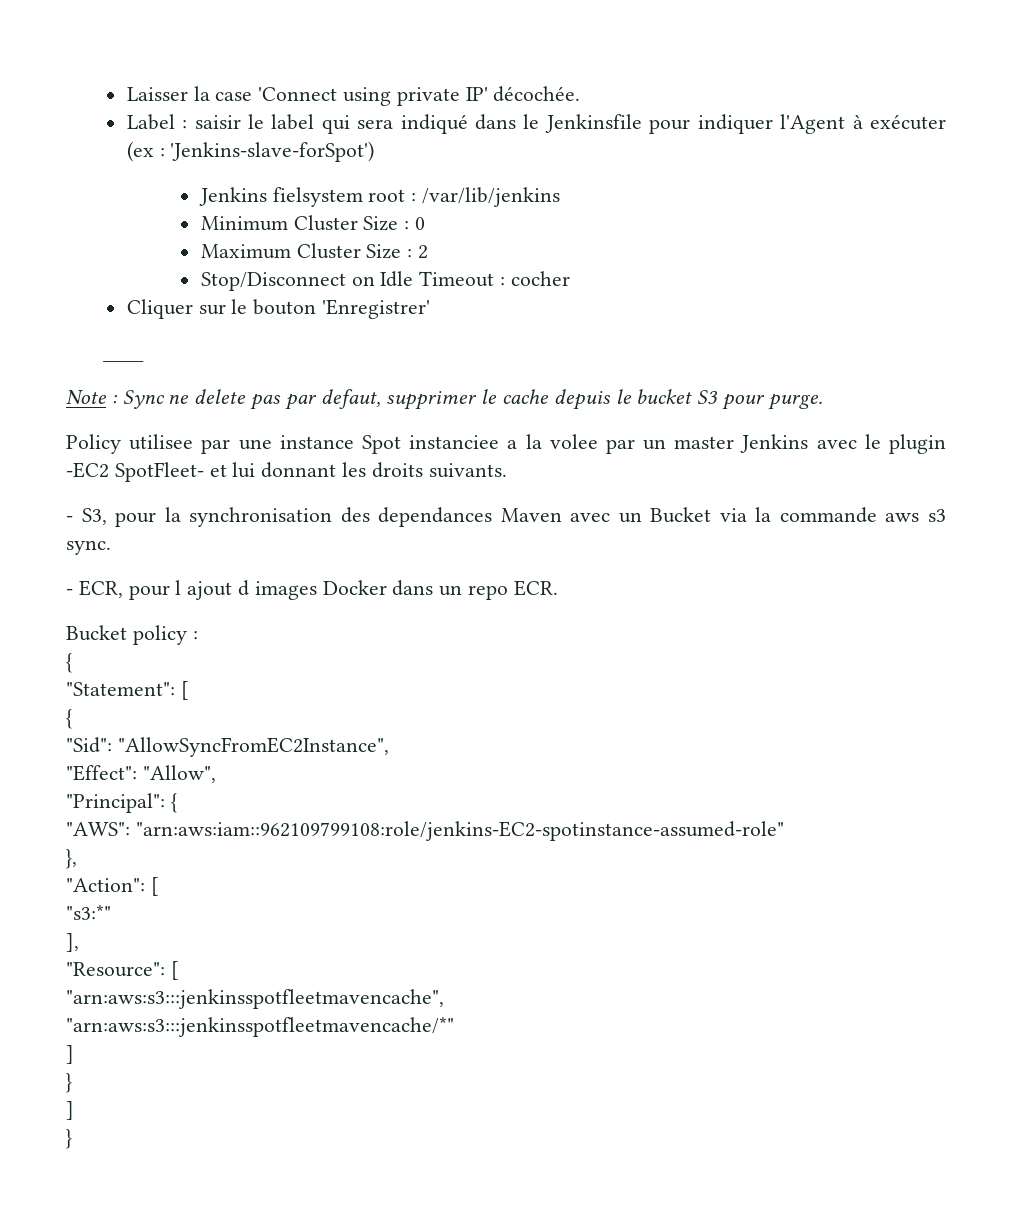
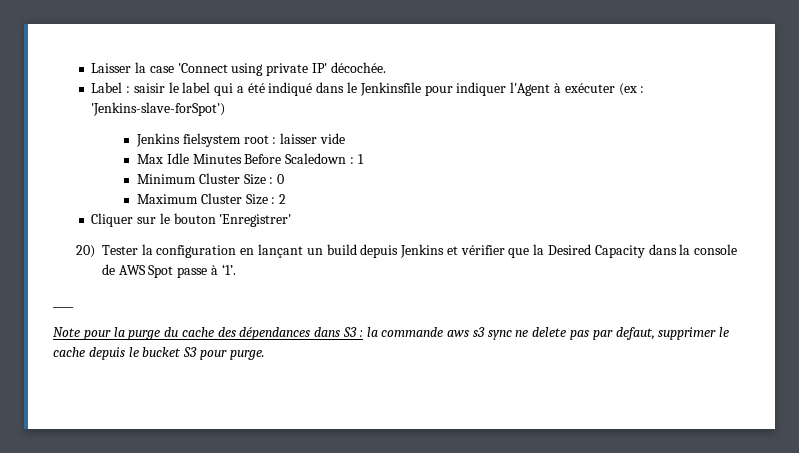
- Label : saisir le label qui sera indiqué dans le Jenkinsfile pour indiquer l'Agent à exécuter (ex : 'Jenkins-slave-forSpot')
+ Label : saisir le label qui a été indiqué dans le Jenkinsfile pour indiquer l'Agent à exécuter (ex : 'Jenkins-slave-forSpot')
- Jenkins fielsystem root : /var/lib/jenkins
+ Jenkins fielsystem root : laisser vide
+ Max Idle Minutes Before Scaledown : 1
- Stop/Disconnect on Idle Timeout : cocher
+ 20) Tester la configuration en lançant un build depuis Jenkins et vérifier que la Desired Capacity dans la console de AWS Spot passe à ‘1’.
  ____
- Note : Sync ne delete pas par defaut, supprimer le cache depuis le bucket S3 pour purge.
+ Note pour la purge du cache des dépendances dans S3 : la commande aws s3 sync ne delete pas par defaut, supprimer le cache depuis le bucket S3 pour purge.
- Policy utilisee par une instance Spot instanciee a la volee par un master Jenkins avec le plugin -EC2 SpotFleet- et lui donnant les droits suivants.
- - S3, pour la synchronisation des dependances Maven avec un Bucket via la commande aws s3 sync.
- - ECR, pour l ajout d images Docker dans un repo ECR.
- Bucket policy :
- {
- "Statement": [
- {
- "Sid": "AllowSyncFromEC2Instance",
- "Effect": "Allow",
- "Principal": {
- "AWS": "arn:aws:iam::962109799108:role/jenkins-EC2-spotinstance-assumed-role"
- },
- "Action": [
- "s3:*"
- ],
- "Resource": [
- "arn:aws:s3:::jenkinsspotfleetmavencache",
- "arn:aws:s3:::jenkinsspotfleetmavencache/*"
- ]
- }
- ]
- }

